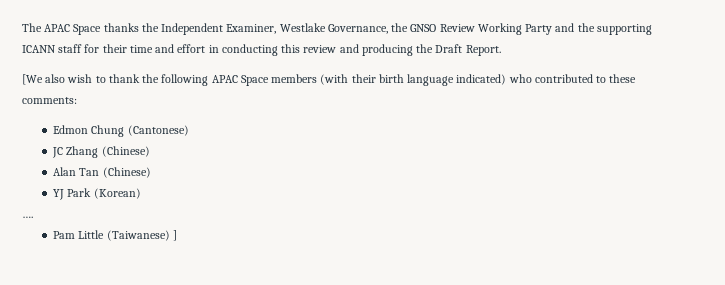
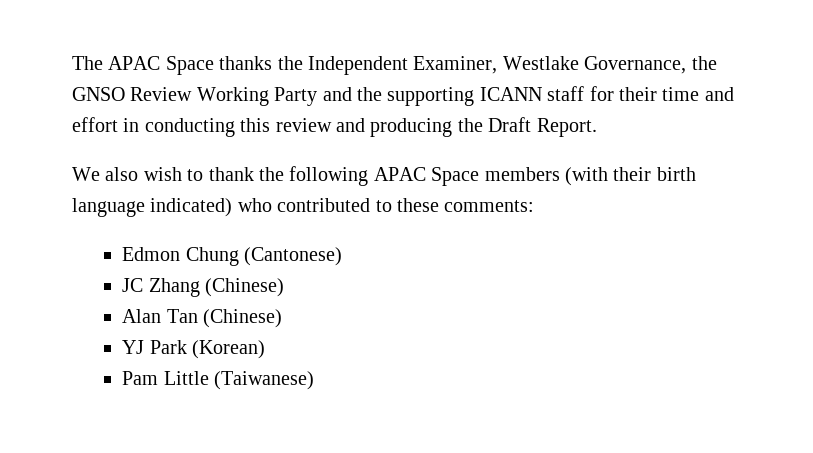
- [We also wish to thank the following APAC Space members (with their birth language indicated) who contributed to these comments:
+ We also wish to thank the following APAC Space members (with their birth language indicated) who contributed to these comments:
- ….
- Pam Little (Taiwanese) ]
+ Pam Little (Taiwanese)

